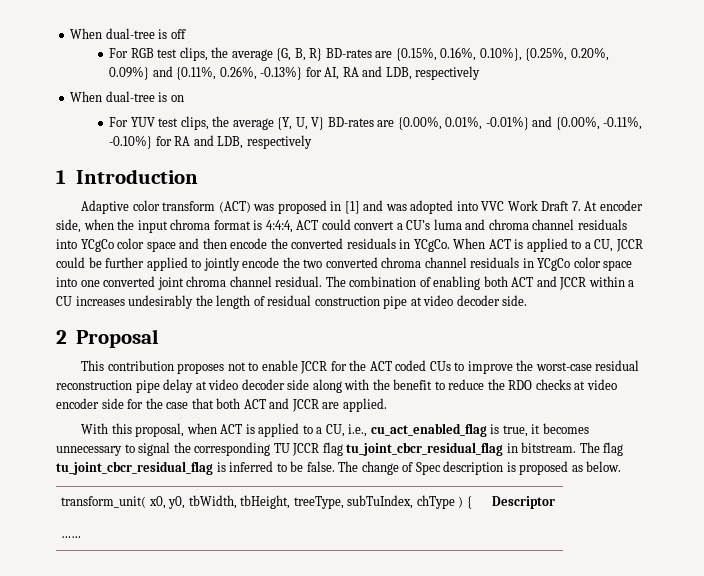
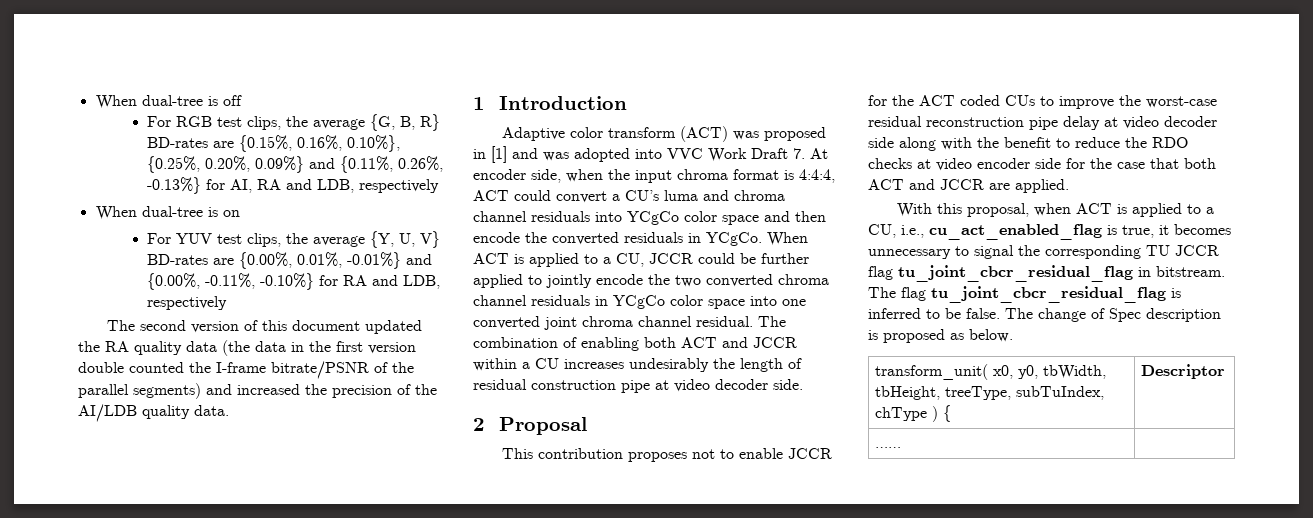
+ The second version of this document updated the RA quality data (the data in the first version double counted the I-frame bitrate/PSNR of the parallel segments) and increased the precision of the AI/LDB quality data.

